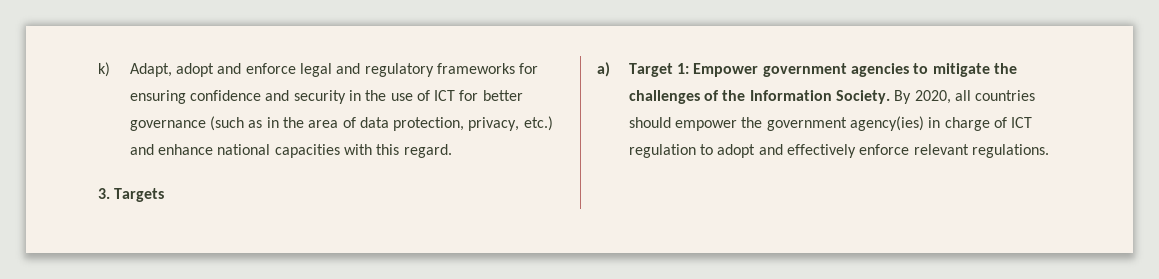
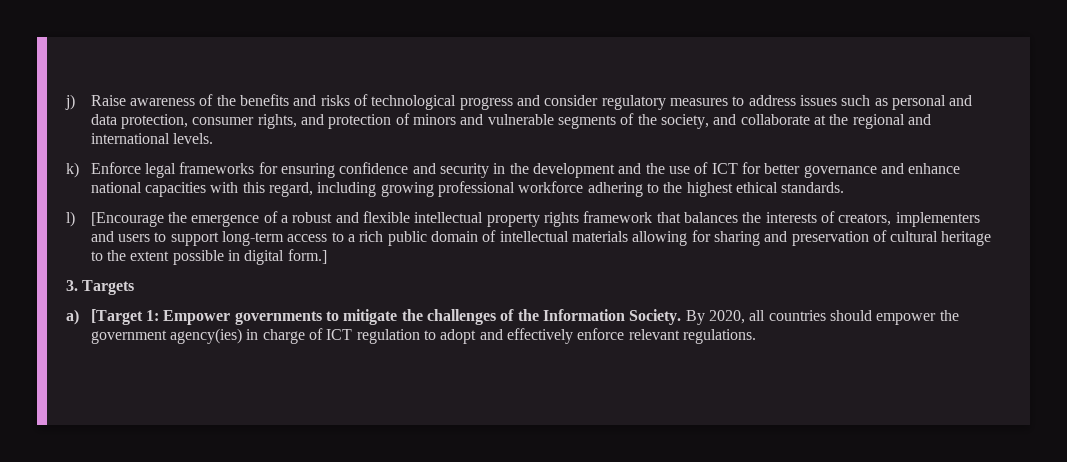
- k) Adapt, adopt and enforce legal and regulatory frameworks for ensuring confidence and security in the use of ICT for better governance (such as in the area of data protection, privacy, etc.) and enhance national capacities with this regard.
+ j) Raise awareness of the benefits and risks of technological progress and consider regulatory measures to address issues such as personal and data protection, consumer rights, and protection of minors and vulnerable segments of the society, and collaborate at the regional and international levels.
+ k) Enforce legal frameworks for ensuring confidence and security in the development and the use of ICT for better governance and enhance national capacities with this regard, including growing professional workforce adhering to the highest ethical standards.
+ l) [Encourage the emergence of a robust and flexible intellectual property rights framework that balances the interests of creators, implementers and users to support long-term access to a rich public domain of intellectual materials allowing for sharing and preservation of cultural heritage to the extent possible in digital form.]
- a) Target 1: Empower government agencies to mitigate the challenges of the Information Society.
+ a) [Target 1: Empower governments to mitigate the challenges of the Information Society.

